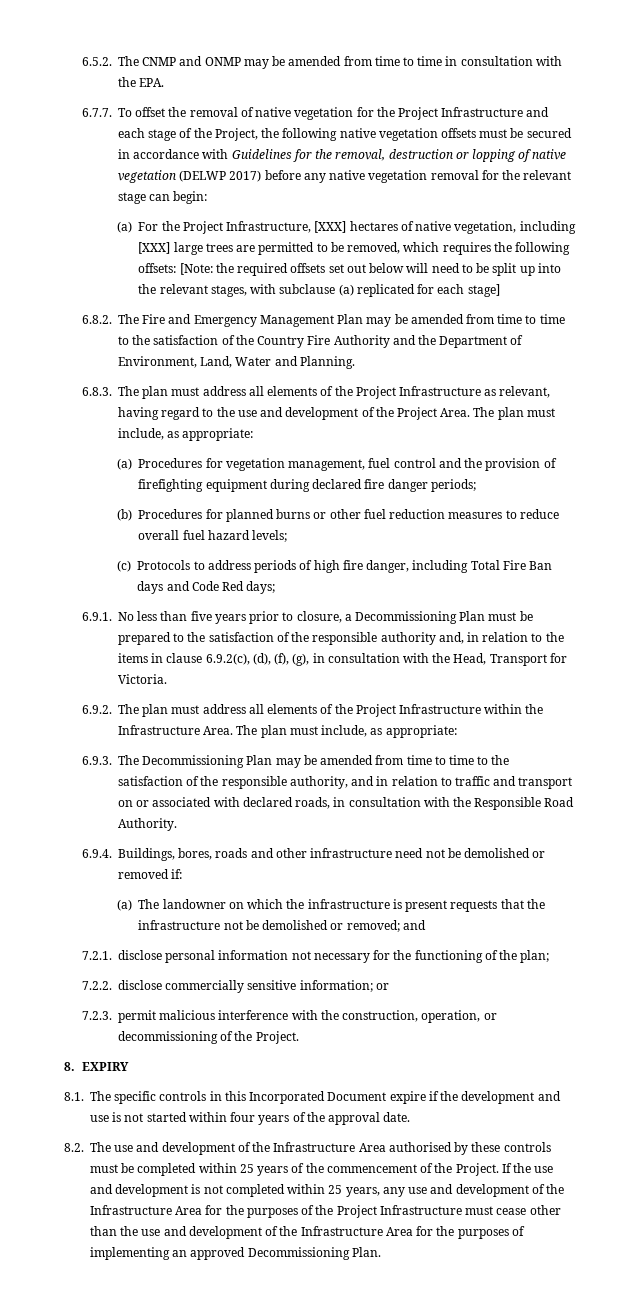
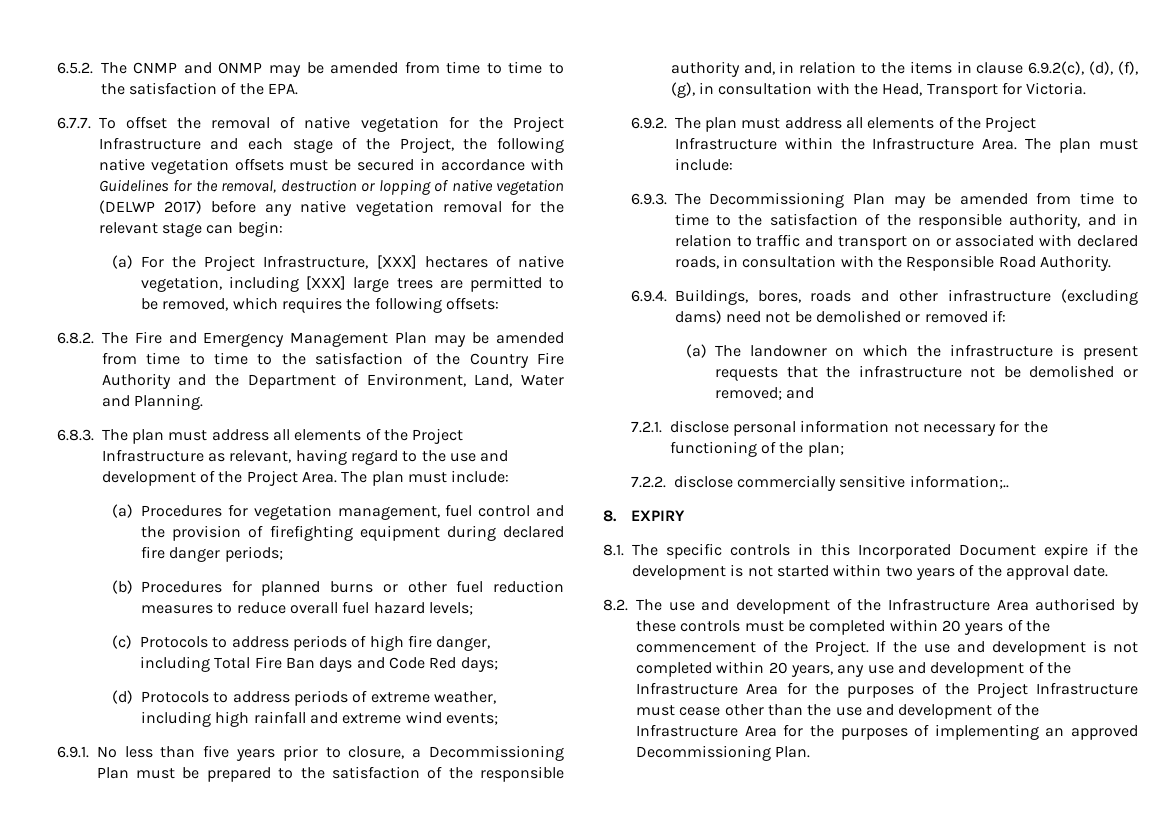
- 6.5.2. The CNMP and ONMP may be amended from time to time in consultation with the EPA.
+ 6.5.2. The CNMP and ONMP may be amended from time to time to the satisfaction of the EPA.
- (a) For the Project Infrastructure, [XXX] hectares of native vegetation, including [XXX] large trees are permitted to be removed, which requires the following offsets: [Note: the required offsets set out below will need to be split up into the relevant stages, with subclause (a) replicated for each stage]
+ (a) For the Project Infrastructure, [XXX] hectares of native vegetation, including [XXX] large trees are permitted to be removed, which requires the following offsets:
- 6.8.3. The plan must address all elements of the Project Infrastructure as relevant, having regard to the use and development of the Project Area. The plan must include, as appropriate:
+ 6.8.3. The plan must address all elements of the Project Infrastructure as relevant, having regard to the use and development of the Project Area. The plan must include:
+ (d) Protocols to address periods of extreme weather, including high rainfall and extreme wind events;
- 6.9.2. The plan must address all elements of the Project Infrastructure within the Infrastructure Area. The plan must include, as appropriate:
+ 6.9.2. The plan must address all elements of the Project Infrastructure within the Infrastructure Area. The plan must include:
- 6.9.4. Buildings, bores, roads and other infrastructure need not be demolished or removed if:
+ 6.9.4. Buildings, bores, roads and other infrastructure (excluding dams) need not be demolished or removed if:
- 7.2.2. disclose commercially sensitive information; or
- 7.2.3. permit malicious interference with the construction, operation, or decommissioning of the Project.
+ 7.2.2. disclose commercially sensitive information;..
- 8.1. The specific controls in this Incorporated Document expire if the development and use is not started within four years of the approval date.
+ 8.1. The specific controls in this Incorporated Document expire if the development is not started within two years of the approval date.
- 8.2. The use and development of the Infrastructure Area authorised by these controls must be completed within 25 years of the commencement of the Project.
+ 8.2. The use and development of the Infrastructure Area authorised by these controls must be completed within 20 years of the commencement of the Project.
- If the use and development is not completed within 25 years, any use and development of the Infrastructure Area for the purposes of the Project Infrastructure must cease other than the use and development of the Infrastructure Area for the purposes of implementing an approved Decommissioning Plan.
+ If the use and development is not completed within 20 years, any use and development of the Infrastructure Area for the purposes of the Project Infrastructure must cease other than the use and development of the Infrastructure Area for the purposes of implementing an approved Decommissioning Plan.

